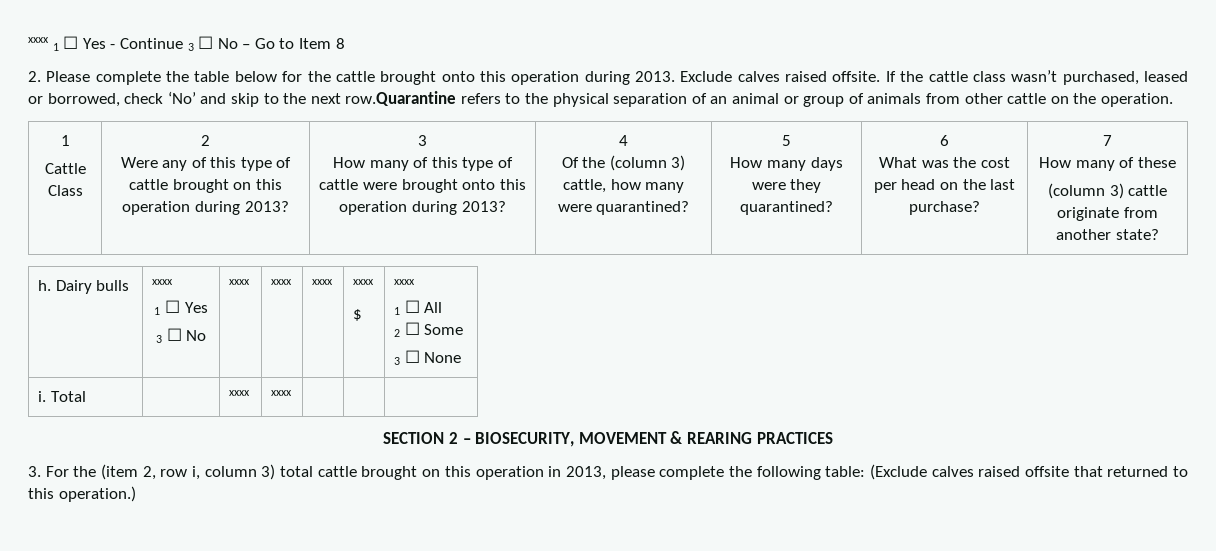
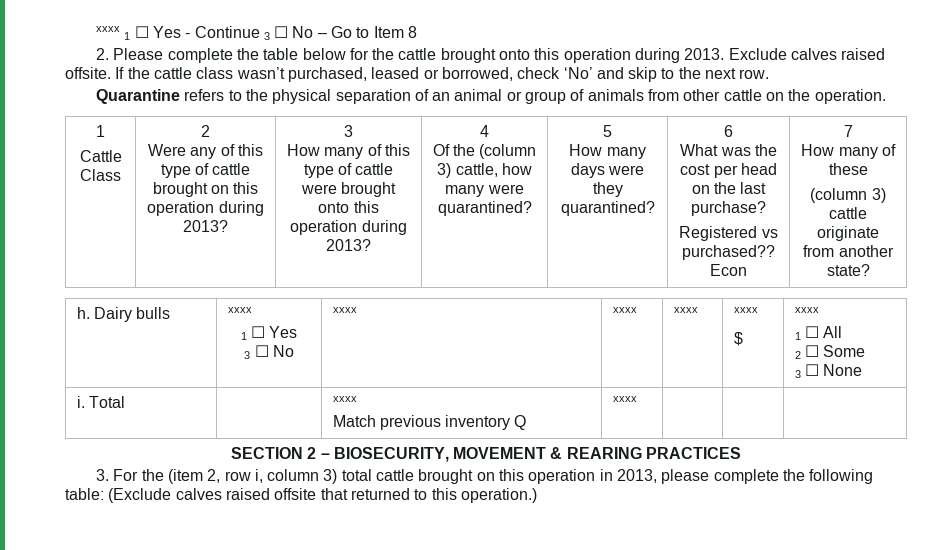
- If the cattle class wasn’t purchased, leased or borrowed, check ‘No’ and skip to the next row.Quarantine refers to the physical separation of an animal or group of animals from other cattle on the operation.
+ If the cattle class wasn’t purchased, leased or borrowed, check ‘No’ and skip to the next row.
+ Quarantine refers to the physical separation of an animal or group of animals from other cattle on the operation.
+ Registered vs purchased?? Econ
- i. Total | | xxxx | xxxx | | |
+ i. Total | | xxxx
+ Match previous inventory Q | xxxx | | |

